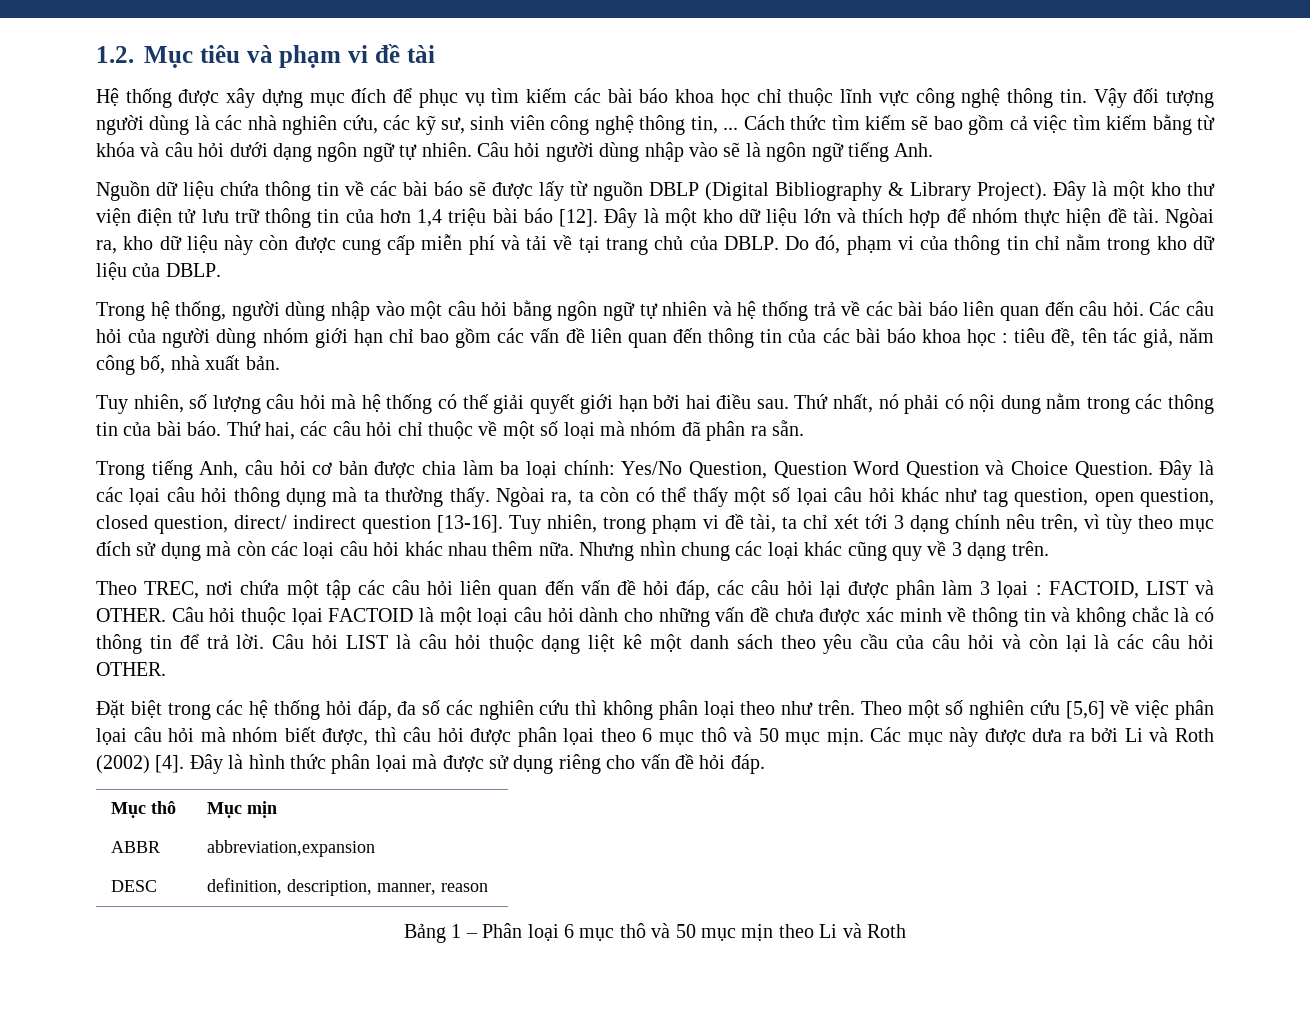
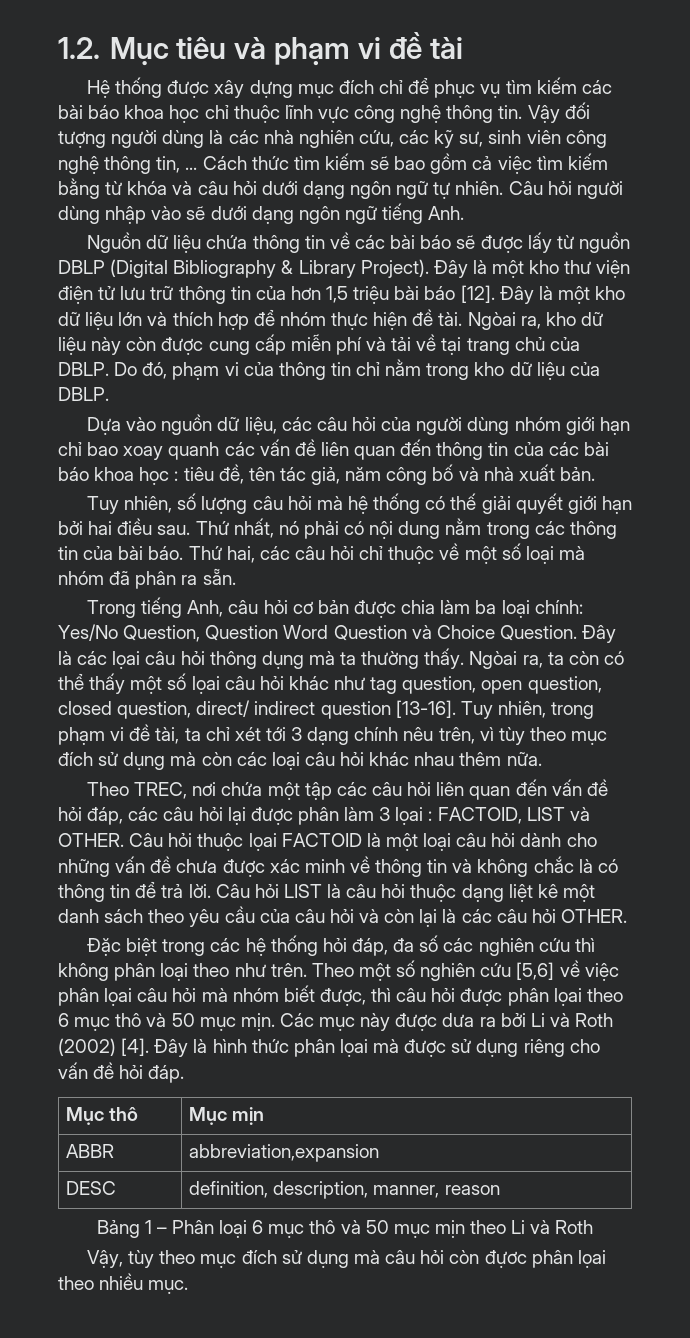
- Hệ thống được xây dựng mục đích để phục vụ tìm kiếm các bài báo khoa học chỉ thuộc lĩnh vực công nghệ thông tin.
+ Hệ thống được xây dựng mục đích chỉ để phục vụ tìm kiếm các bài báo khoa học chỉ thuộc lĩnh vực công nghệ thông tin.
- Câu hỏi người dùng nhập vào sẽ là ngôn ngữ tiếng Anh.
+ Câu hỏi người dùng nhập vào sẽ dưới dạng ngôn ngữ tiếng Anh.
- Đây là một kho thư viện điện tử lưu trữ thông tin của hơn 1,4 triệu bài báo [12].
+ Đây là một kho thư viện điện tử lưu trữ thông tin của hơn 1,5 triệu bài báo [12].
- Trong hệ thống, người dùng nhập vào một câu hỏi bằng ngôn ngữ tự nhiên và hệ thống trả về các bài báo liên quan đến câu hỏi. Các câu hỏi của người dùng nhóm giới hạn chỉ bao gồm các vấn đề liên quan đến thông tin của các bài báo khoa học : tiêu đề, tên tác giả, năm công bố, nhà xuất bản.
+ Dựa vào nguồn dữ liệu, các câu hỏi của người dùng nhóm giới hạn chỉ bao xoay quanh các vấn đề liên quan đến thông tin của các bài báo khoa học : tiêu đề, tên tác giả, năm công bố và nhà xuất bản.
- Nhưng nhìn chung các loại khác cũng quy về 3 dạng trên.
- Đặt biệt trong các hệ thống hỏi đáp, đa số các nghiên cứu thì không phân loại theo như trên.
+ Đặc biệt trong các hệ thống hỏi đáp, đa số các nghiên cứu thì không phân loại theo như trên.
+ Vậy, tùy theo mục đích sử dụng mà câu hỏi còn đựơc phân lọai theo nhiều mục.

